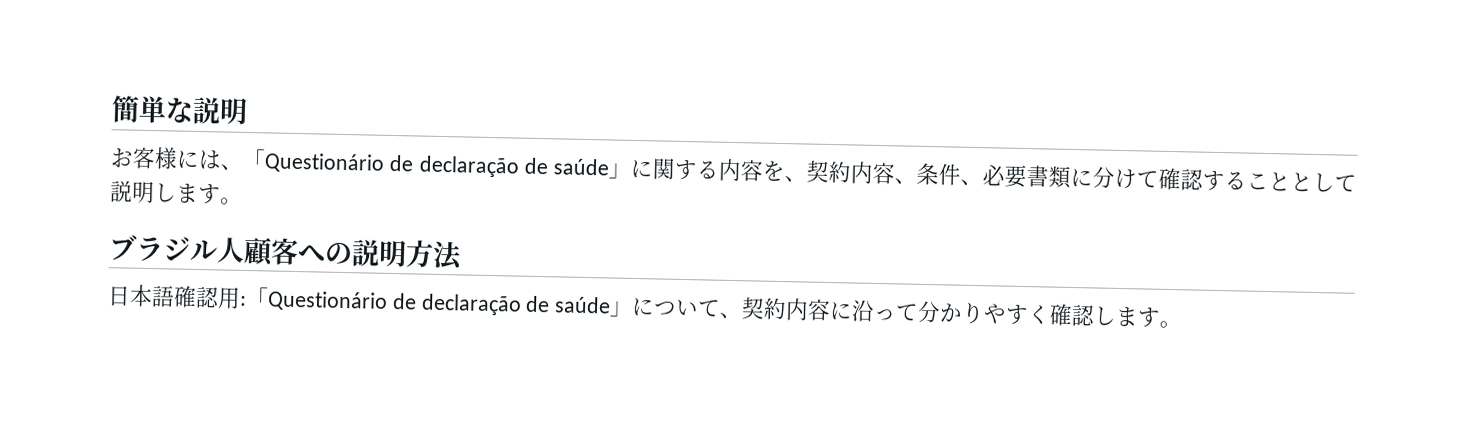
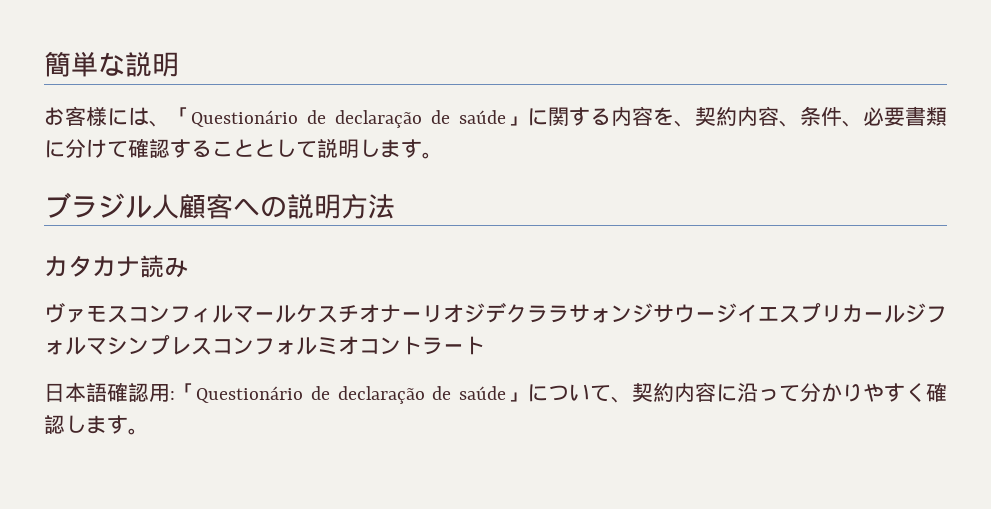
+ カタカナ読み
+ ヴァモスコンフィルマールケスチオナーリオジデクララサォンジサウージイエスプリカールジフォルマシンプレスコンフォルミオコントラート

